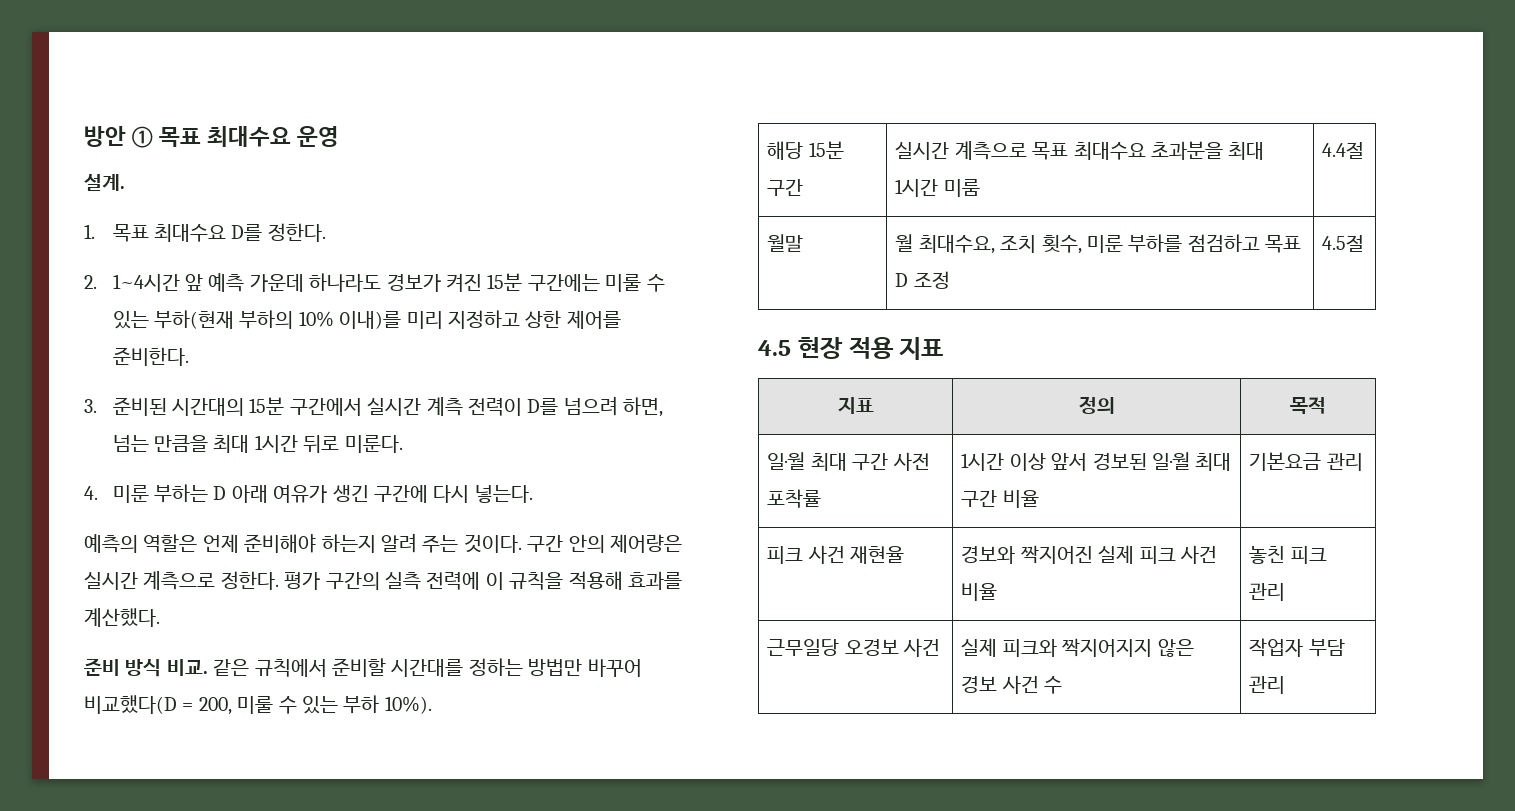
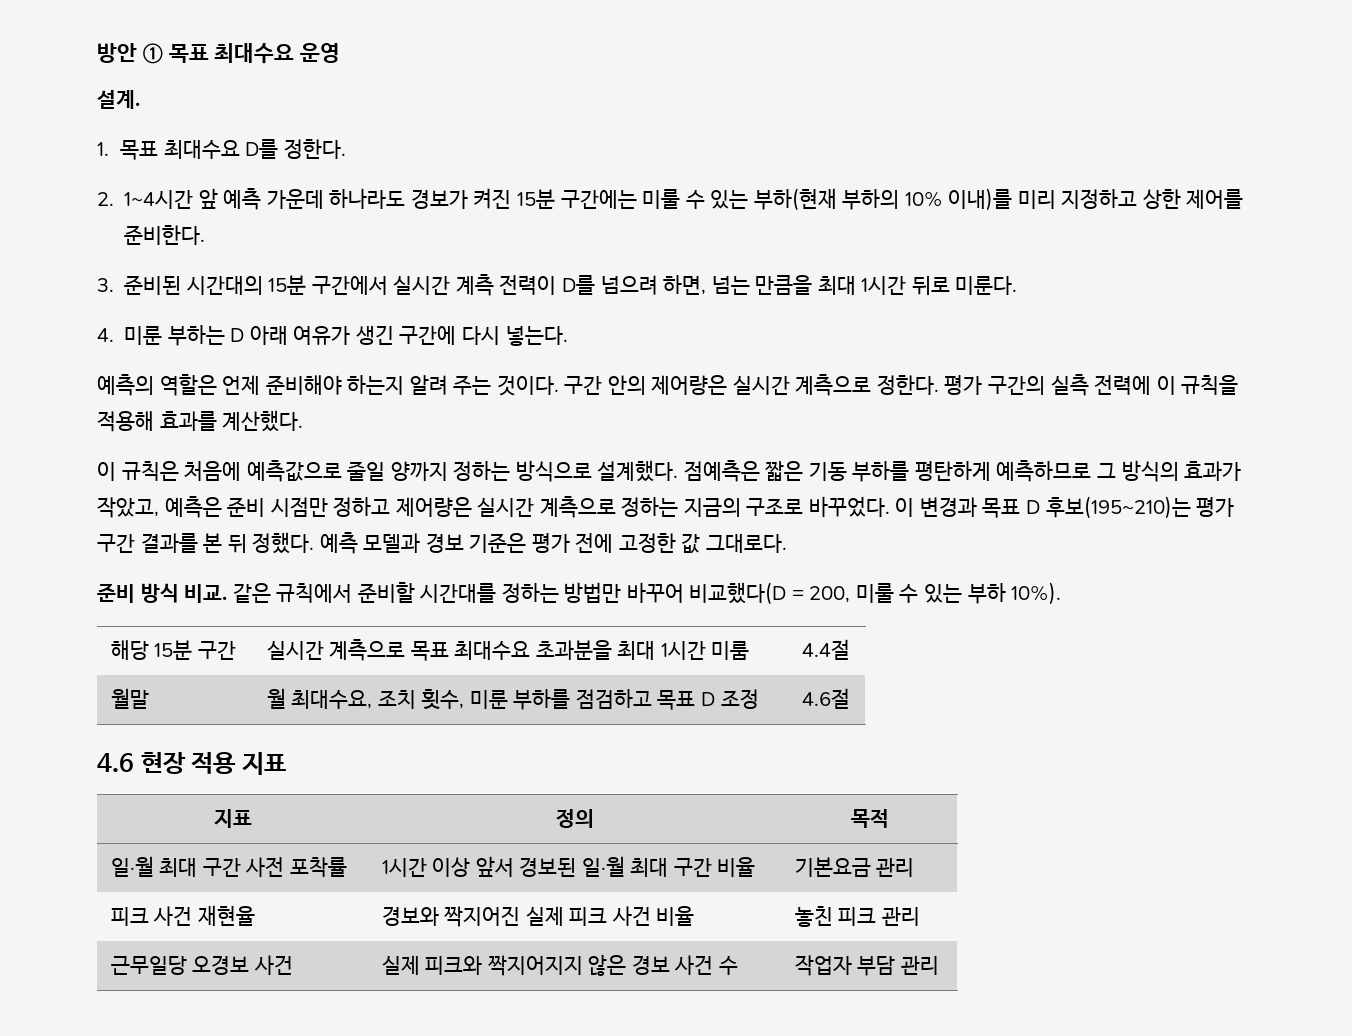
+ 이 규칙은 처음에 예측값으로 줄일 양까지 정하는 방식으로 설계했다. 점예측은 짧은 기동 부하를 평탄하게 예측하므로 그 방식의 효과가 작았고, 예측은 준비 시점만 정하고 제어량은 실시간 계측으로 정하는 지금의 구조로 바꾸었다. 이 변경과 목표 D 후보(195~210)는 평가 구간 결과를 본 뒤 정했다. 예측 모델과 경보 기준은 평가 전에 고정한 값 그대로다.
- 월말 | 월 최대수요, 조치 횟수, 미룬 부하를 점검하고 목표 D 조정 | 4.5절
- 4.5 현장 적용 지표
+ 월말 | 월 최대수요, 조치 횟수, 미룬 부하를 점검하고 목표 D 조정 | 4.6절
+ 4.6 현장 적용 지표

